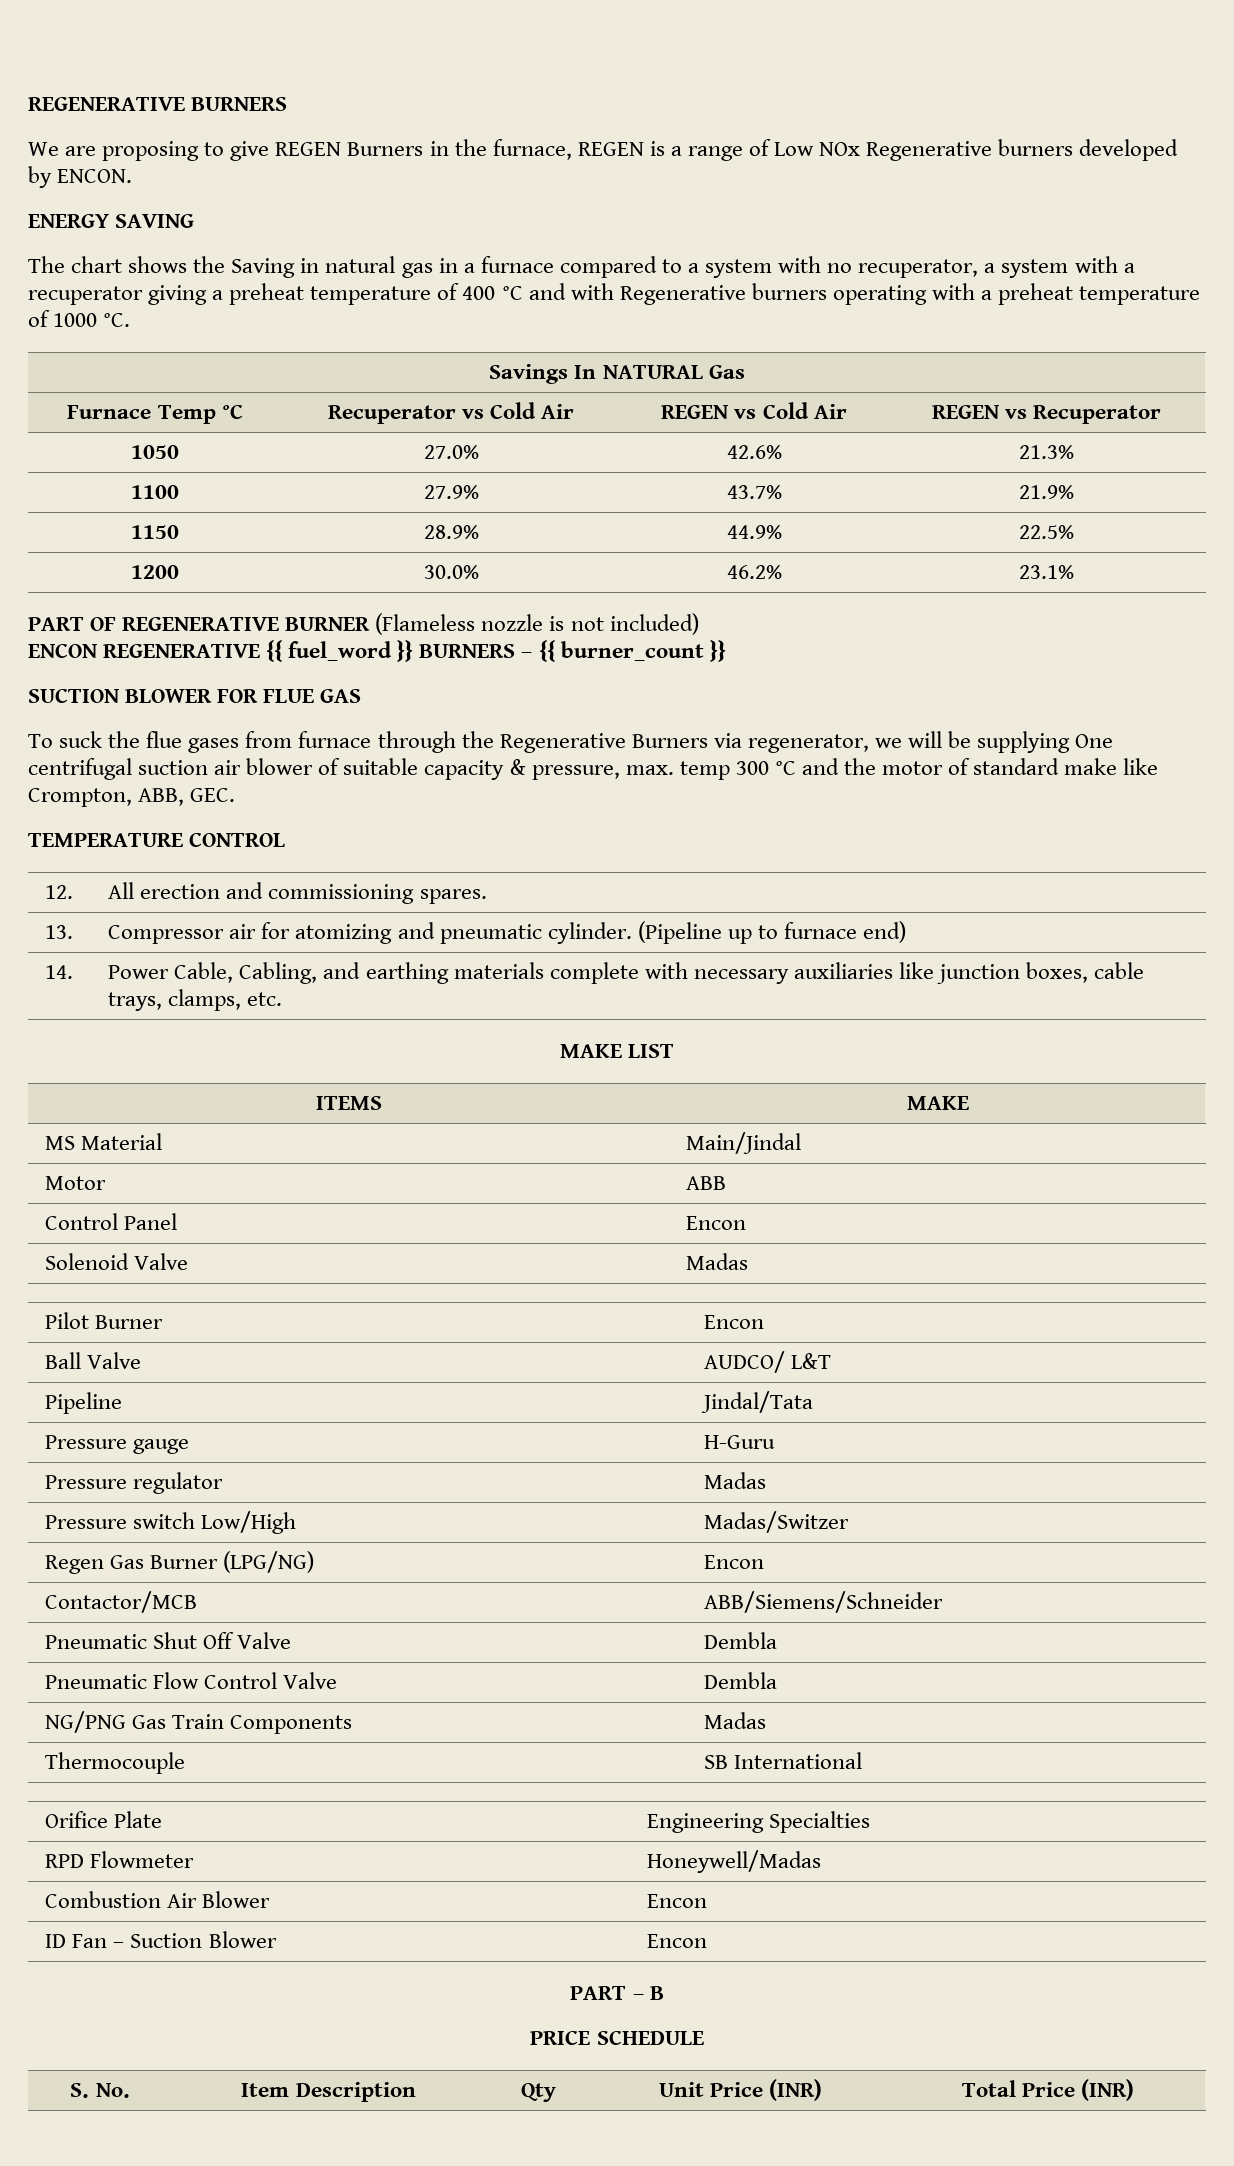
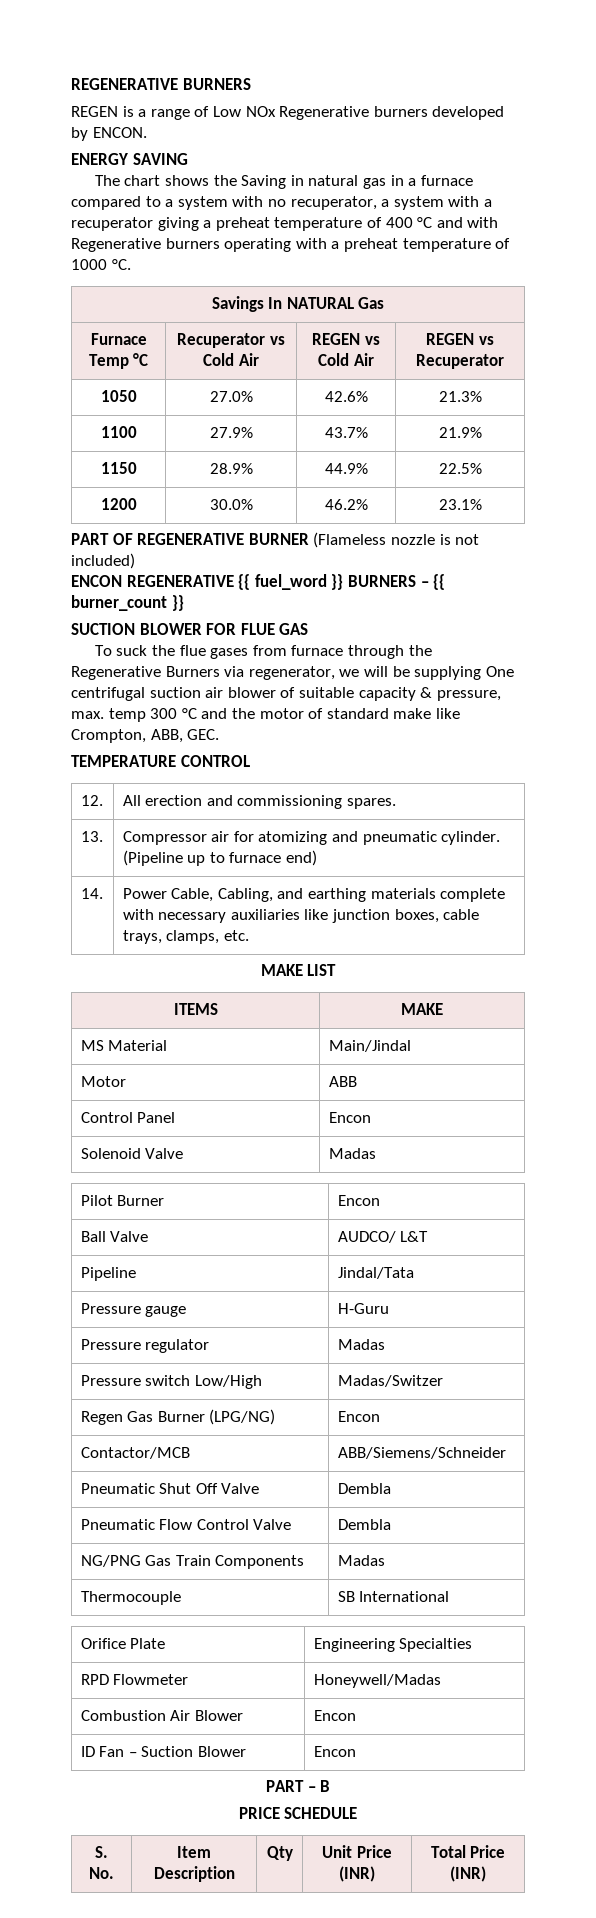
- We are proposing to give REGEN Burners in the furnace, REGEN is a range of Low NOx Regenerative burners developed by ENCON.
+ REGEN is a range of Low NOx Regenerative burners developed by ENCON.

